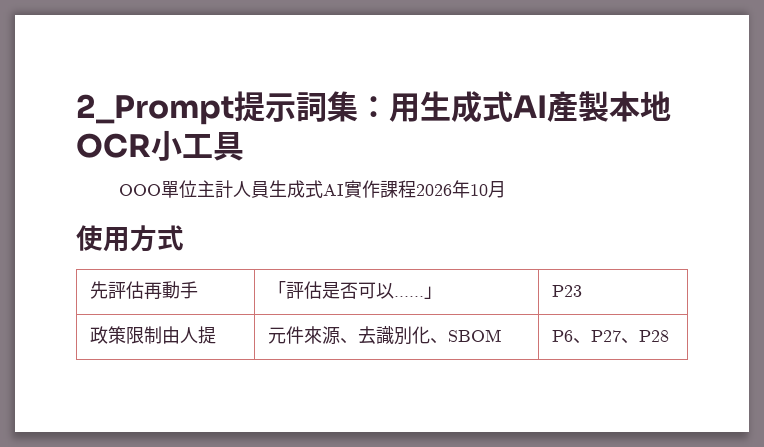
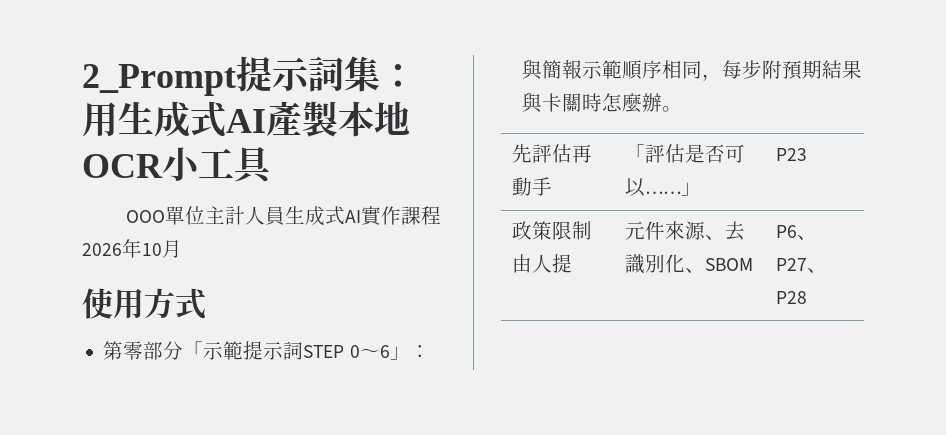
+ 第零部分「示範提示詞STEP 0～6」：與簡報示範順序相同，每步附預期結果與卡關時怎麼辦。

